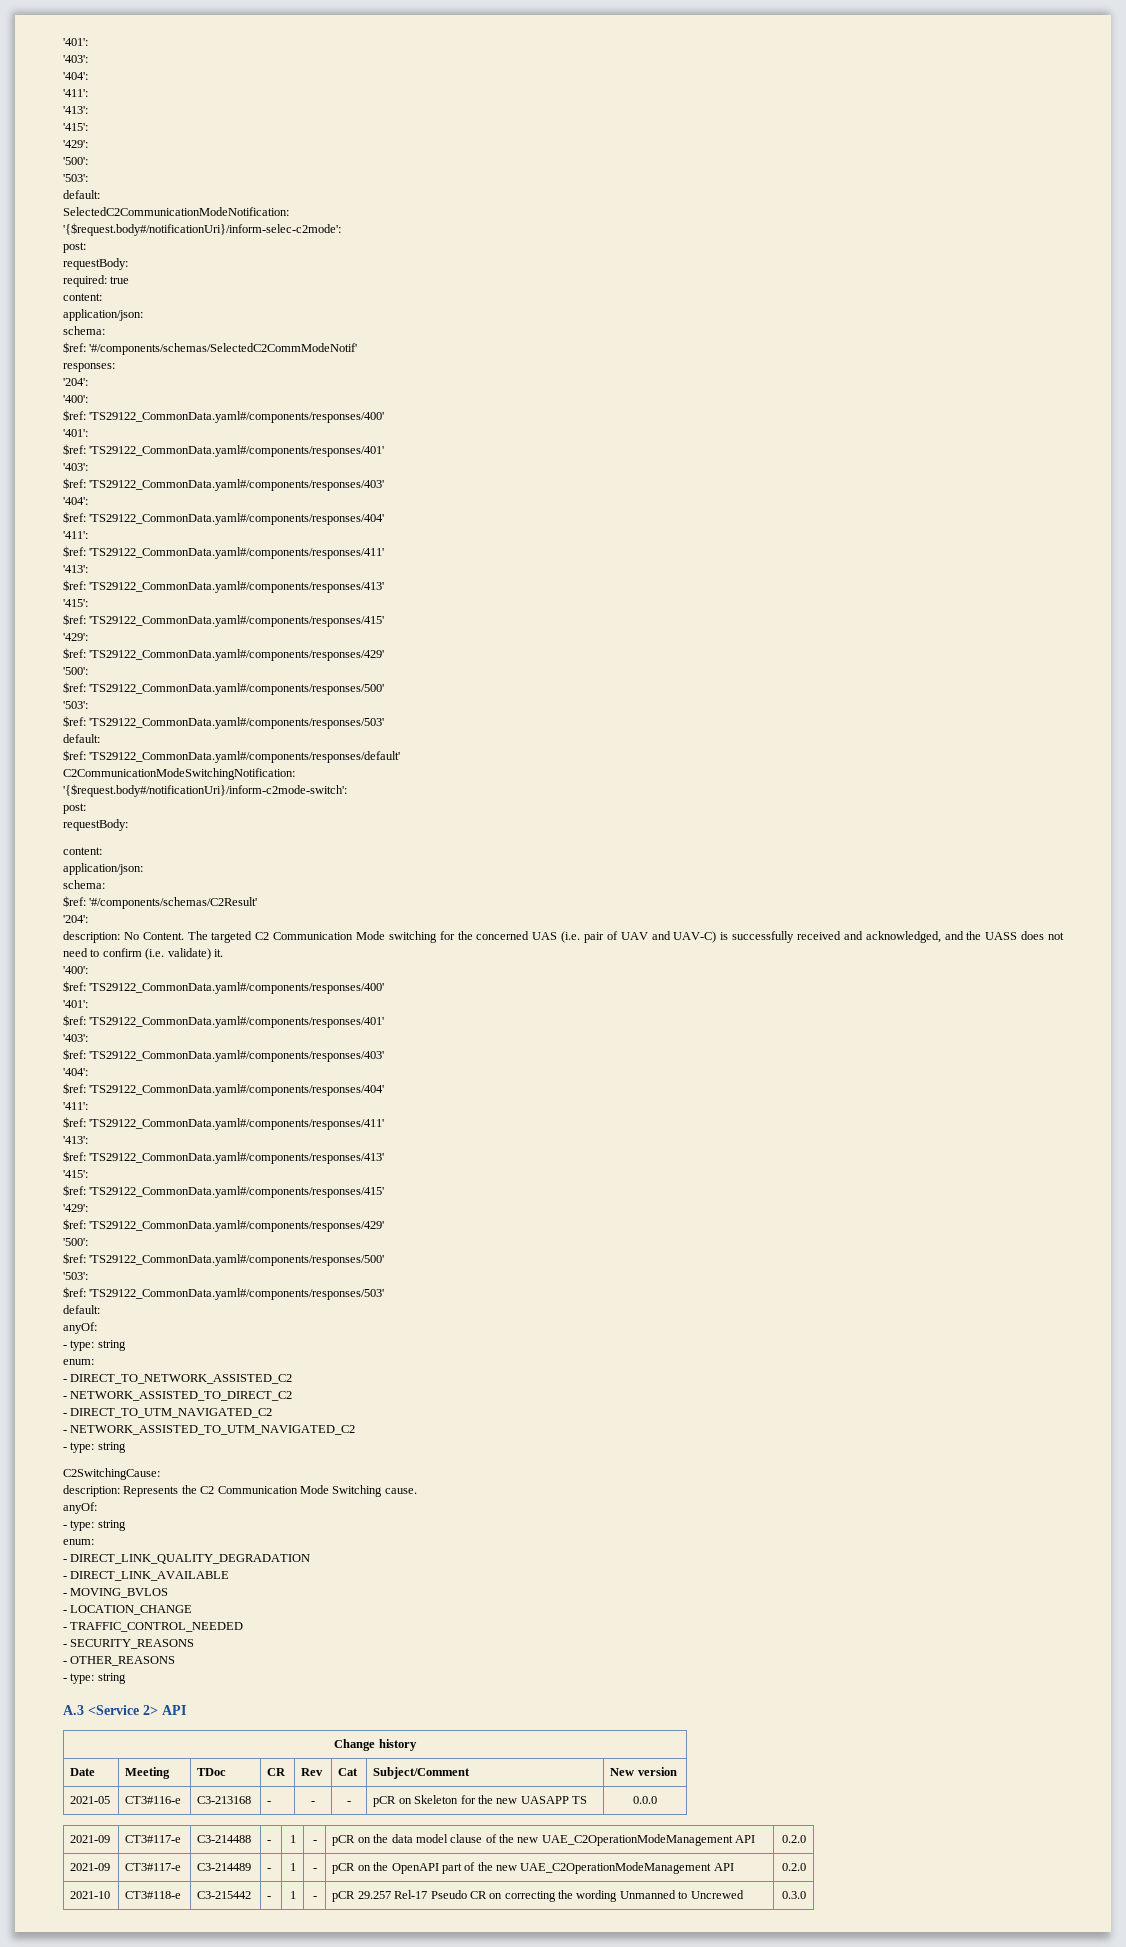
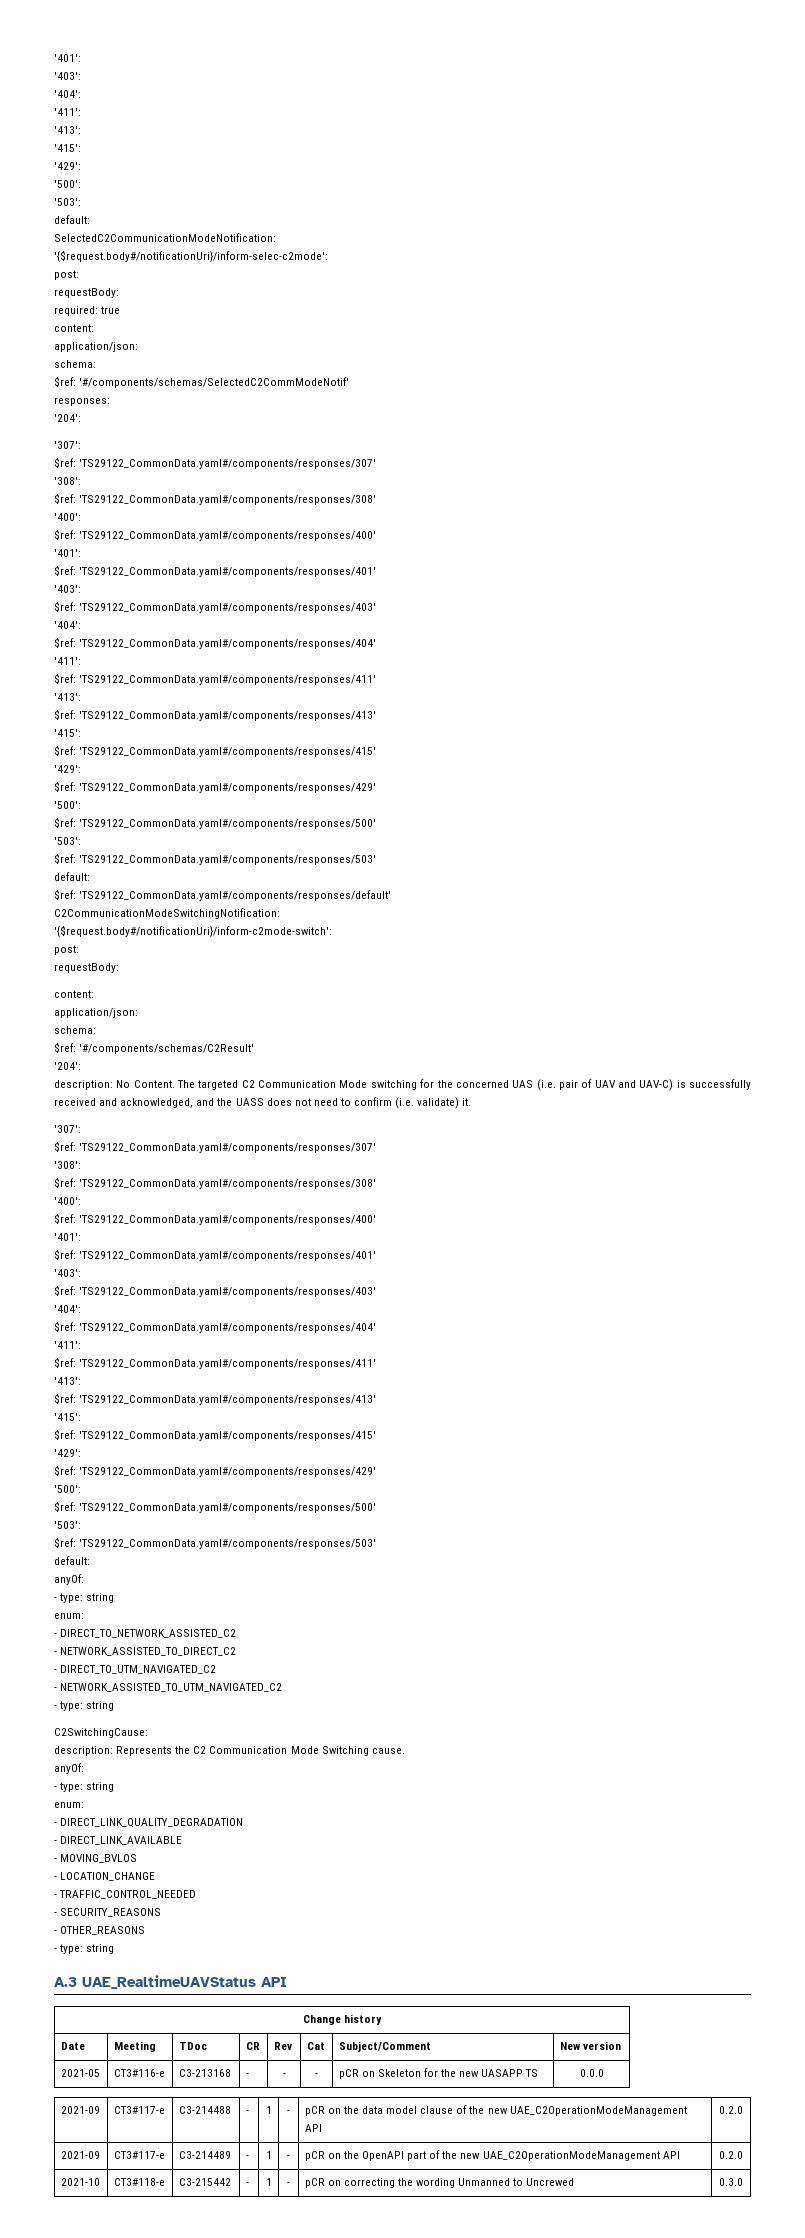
  responses:
  '204':
+ '307':
+ $ref: 'TS29122_CommonData.yaml#/components/responses/307'
+ '308':
+ $ref: 'TS29122_CommonData.yaml#/components/responses/308'
  The targeted C2 Communication Mode switching for the concerned UAS (i.e. pair of UAV and UAV-C) is successfully received and acknowledged, and the UASS does not need to confirm (i.e. validate) it.
+ '307':
+ $ref: 'TS29122_CommonData.yaml#/components/responses/307'
+ '308':
+ $ref: 'TS29122_CommonData.yaml#/components/responses/308'
- A.3 <Service 2> API
+ A.3 UAE_RealtimeUAVStatus API
- 2021-10 | CT3#118-e | C3-215442 | - | 1 | - | pCR 29.257 Rel-17 Pseudo CR on correcting the wording Unmanned to Uncrewed | 0.3.0
+ 2021-10 | CT3#118-e | C3-215442 | - | 1 | - | pCR on correcting the wording Unmanned to Uncrewed | 0.3.0

